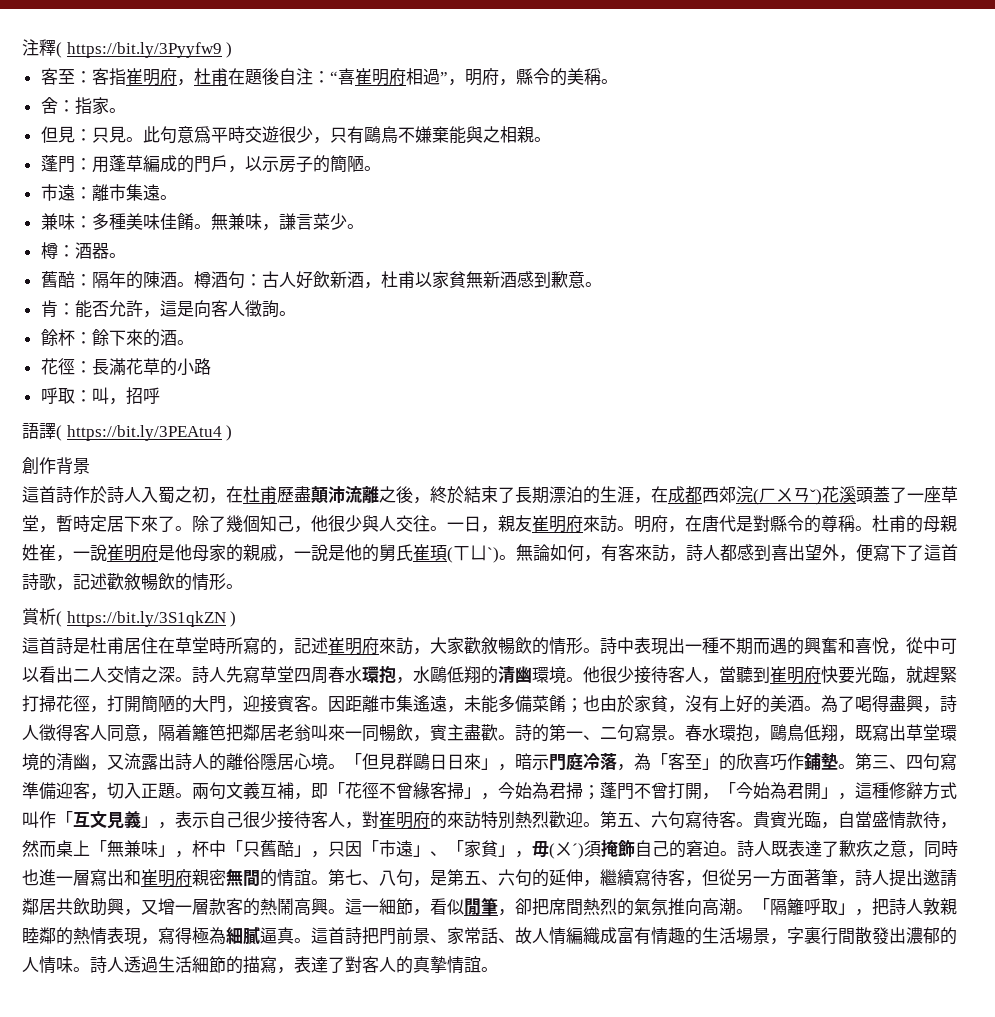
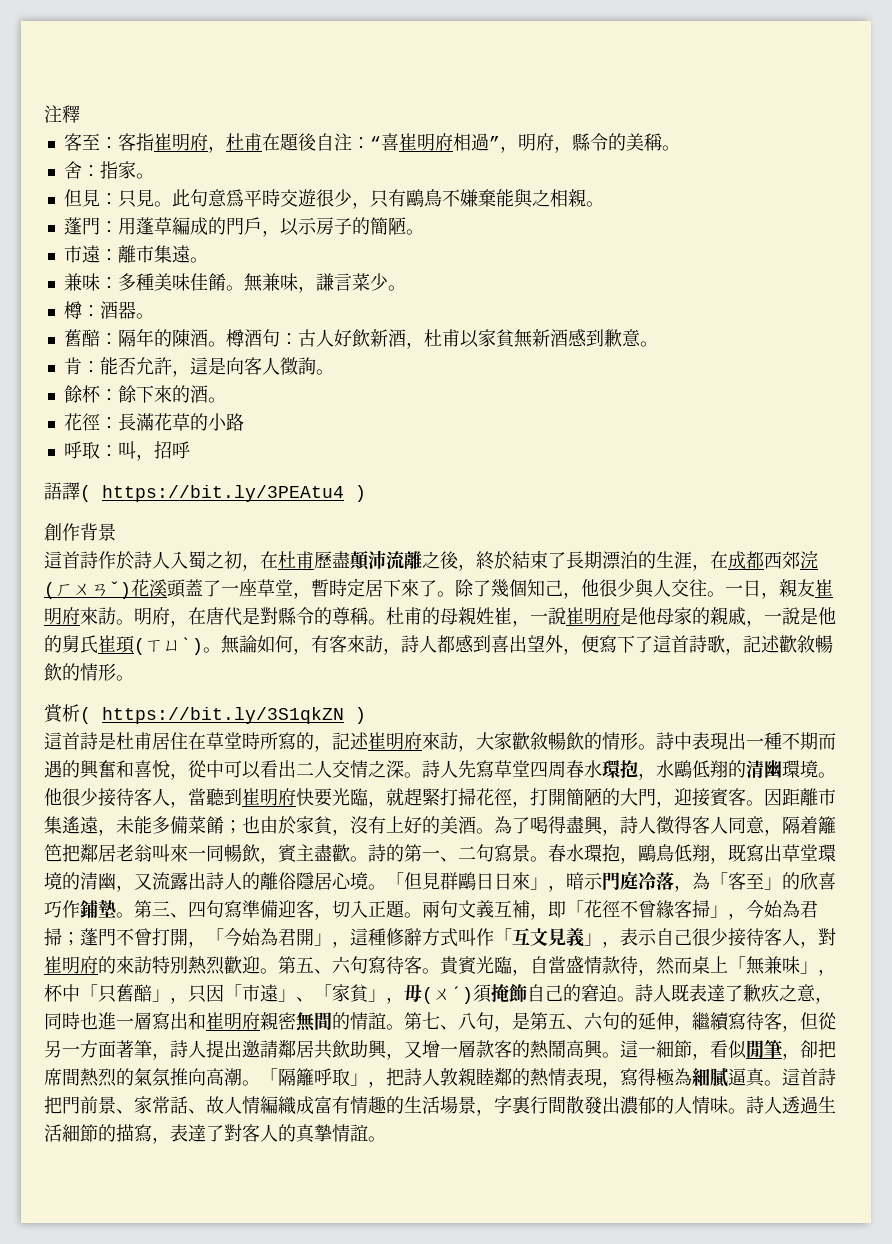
- 注釋( https://bit.ly/3Pyyfw9 )
+ 注釋

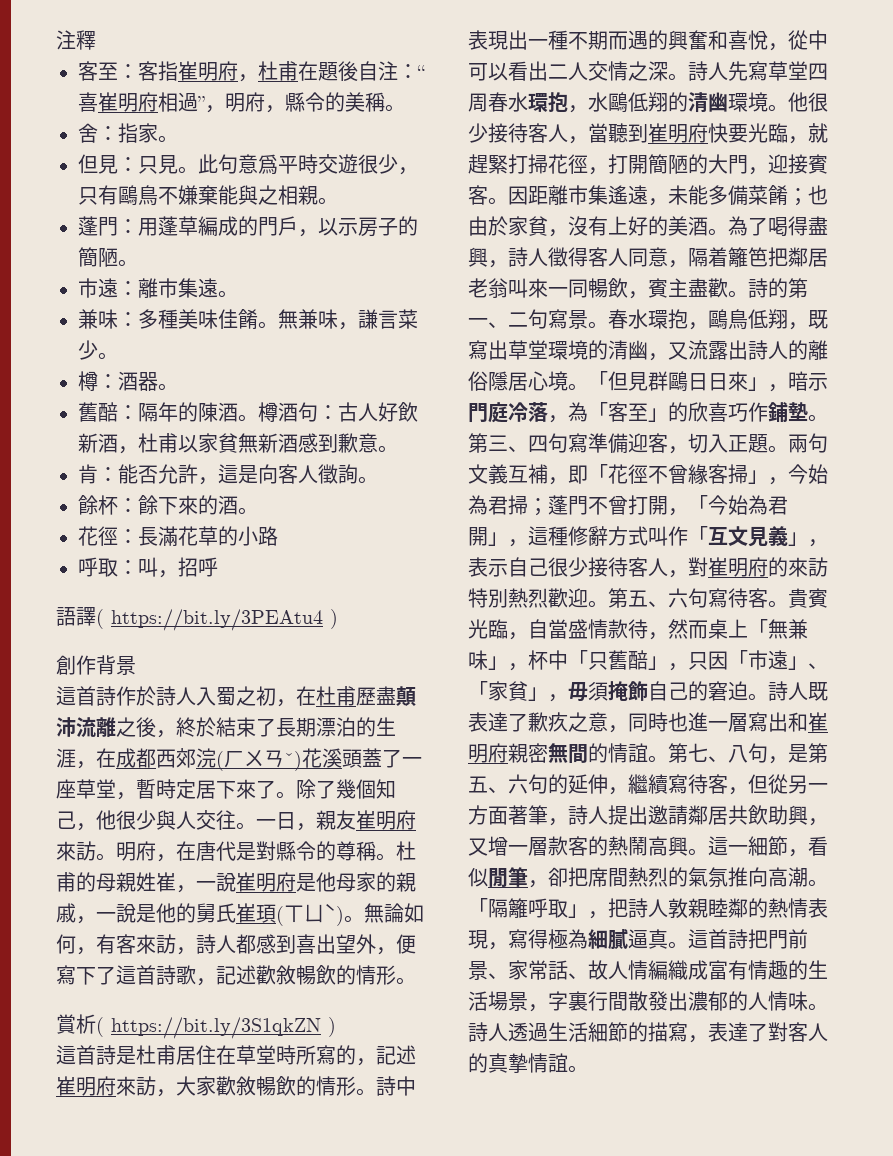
- 貴賓光臨，自當盛情款待，然而桌上「無兼味」，杯中「只舊醅」，只因「市遠」、「家貧」，毋(ㄨˊ)須掩飾自己的窘迫。
+ 貴賓光臨，自當盛情款待，然而桌上「無兼味」，杯中「只舊醅」，只因「市遠」、「家貧」，毋須掩飾自己的窘迫。

